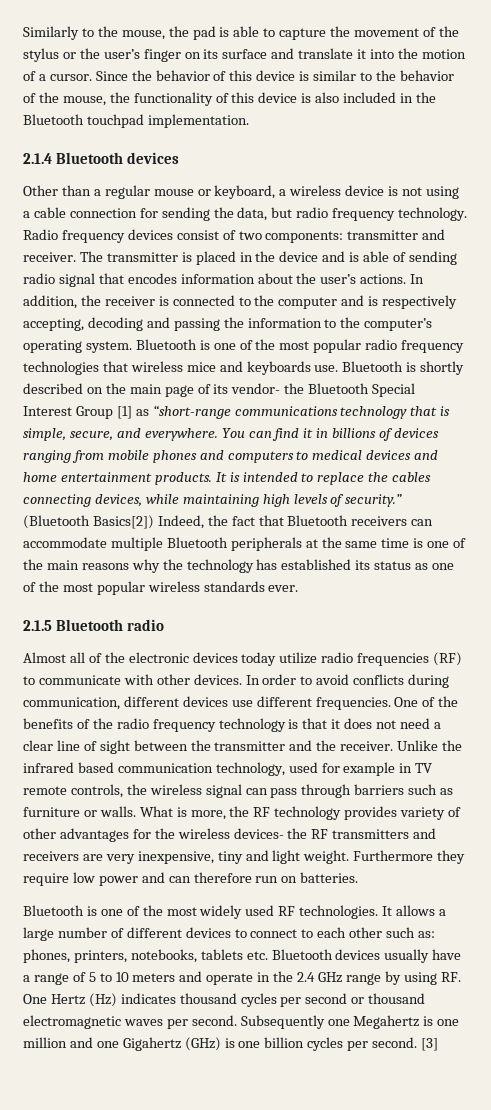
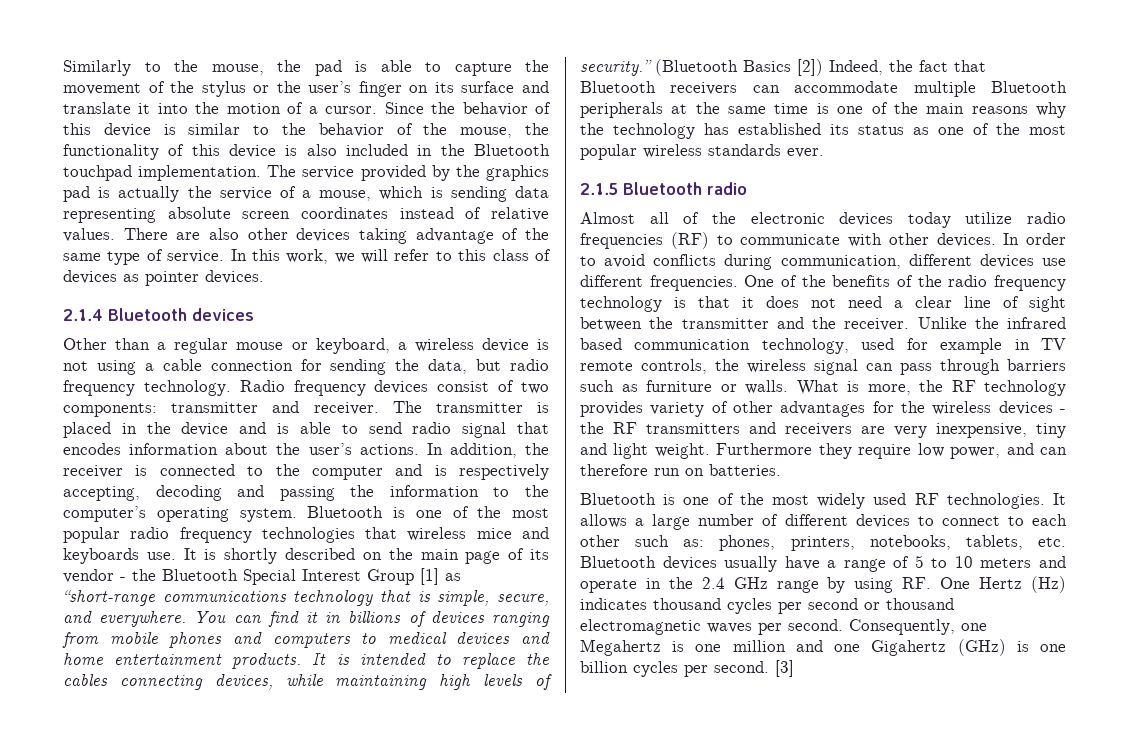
+ The service provided by the graphics pad is actually the service of a mouse, which is sending data representing absolute screen coordinates instead of relative values. There are also other devices taking advantage of the same type of service. In this work, we will refer to this class of devices as pointer devices.
- The transmitter is placed in the device and is able of sending radio signal that encodes information about the user’s actions.
+ The transmitter is placed in the device and is able to send radio signal that encodes information about the user’s actions.
- Bluetooth is shortly described on the main page of its vendor- the Bluetooth Special Interest Group [1] as “short-range communications technology that is simple, secure, and everywhere.
+ It is shortly described on the main page of its vendor - the Bluetooth Special Interest Group [1] as “short-range communications technology that is simple, secure, and everywhere.
- (Bluetooth Basics[2]) Indeed, the fact that Bluetooth receivers can accommodate multiple Bluetooth peripherals at the same time is one of the main reasons why the technology has established its status as one of the most popular wireless standards ever.
+ (Bluetooth Basics [2]) Indeed, the fact that Bluetooth receivers can accommodate multiple Bluetooth peripherals at the same time is one of the main reasons why the technology has established its status as one of the most popular wireless standards ever.
- What is more, the RF technology provides variety of other advantages for the wireless devices- the RF transmitters and receivers are very inexpensive, tiny and light weight.
+ What is more, the RF technology provides variety of other advantages for the wireless devices - the RF transmitters and receivers are very inexpensive, tiny and light weight.
- Furthermore they require low power and can therefore run on batteries.
+ Furthermore they require low power, and can therefore run on batteries.
- It allows a large number of different devices to connect to each other such as: phones, printers, notebooks, tablets etc. Bluetooth devices usually have a range of 5 to 10 meters and operate in the 2.4 GHz range by using RF. One Hertz (Hz) indicates thousand cycles per second or thousand electromagnetic waves per second.
+ It allows a large number of different devices to connect to each other such as: phones, printers, notebooks, tablets, etc. Bluetooth devices usually have a range of 5 to 10 meters and operate in the 2.4 GHz range by using RF. One Hertz (Hz) indicates thousand cycles per second or thousand electromagnetic waves per second.
- Subsequently one Megahertz is one million and one Gigahertz (GHz) is one billion cycles per second.
+ Consequently, one Megahertz is one million and one Gigahertz (GHz) is one billion cycles per second.

